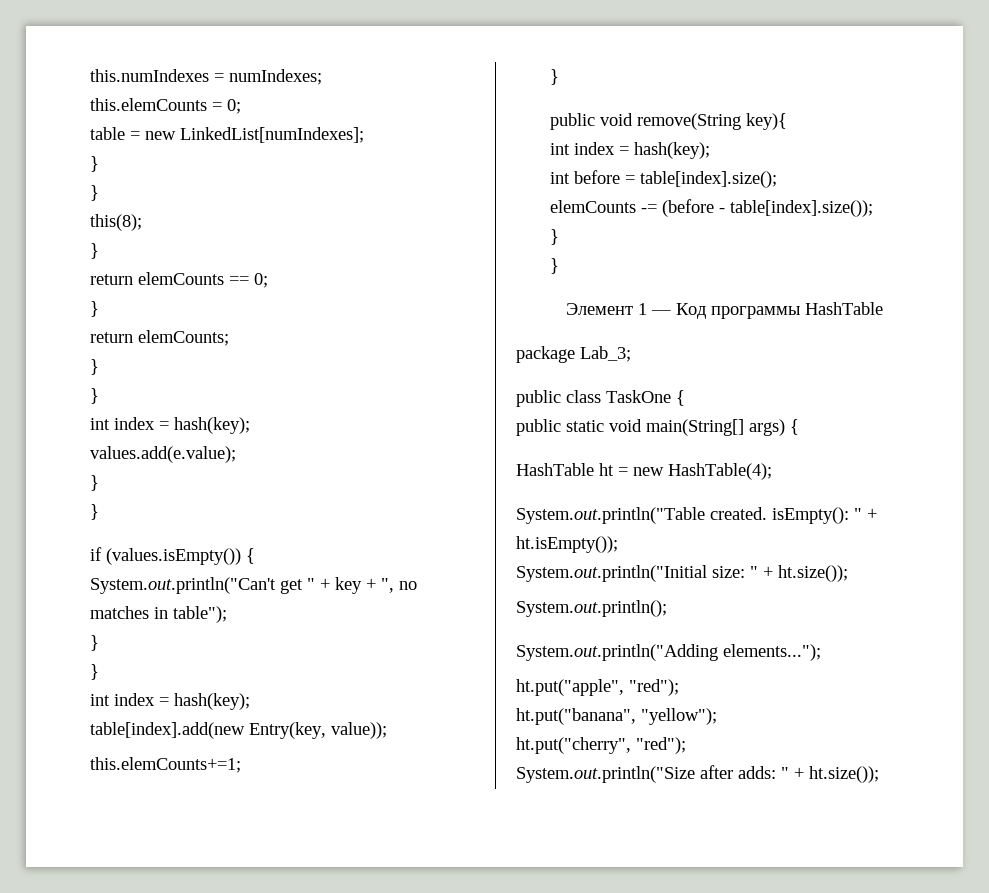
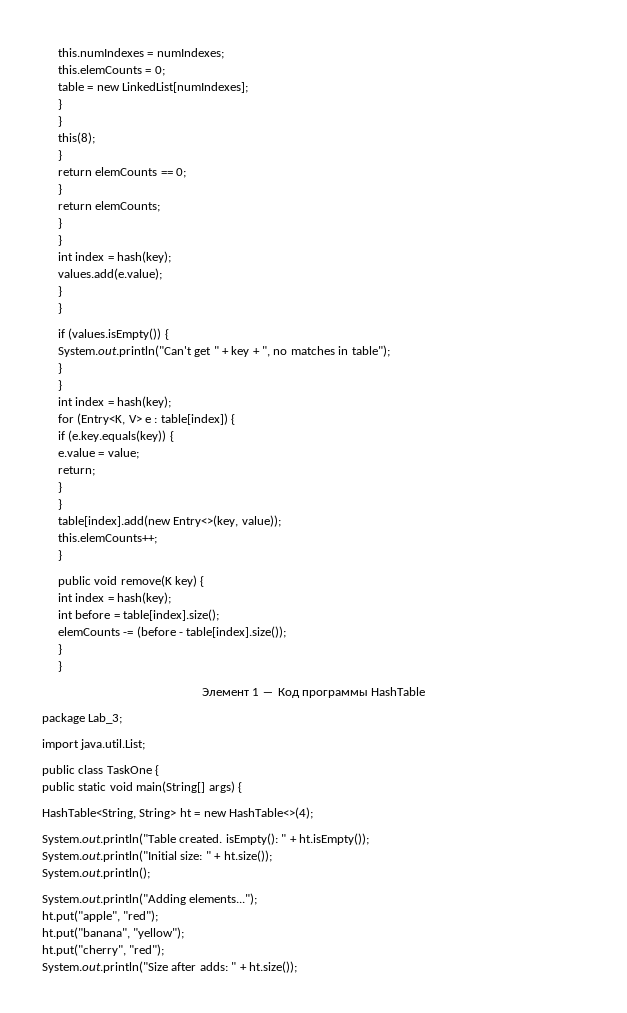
+ for (Entry<K, V> e : table[index]) {
+ if (e.key.equals(key)) {
+ e.value = value;
+ return;
+ }
+ }
- table[index].add(new Entry(key, value));
+ table[index].add(new Entry<>(key, value));
- this.elemCounts+=1;
+ this.elemCounts++;
- public void remove(String key){
+ public void remove(K key) {
+ import java.util.List;
- HashTable ht = new HashTable(4);
+ HashTable<String, String> ht = new HashTable<>(4);

